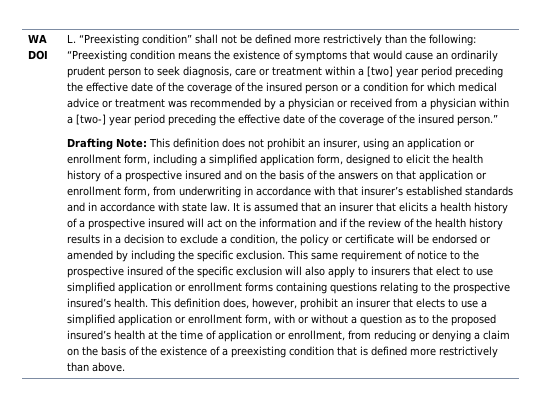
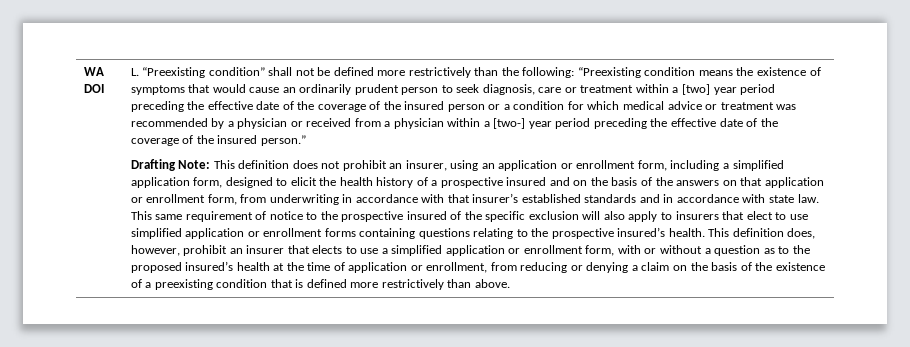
- It is assumed that an insurer that elicits a health history of a prospective insured will act on the information and if the review of the health history results in a decision to exclude a condition, the policy or certificate will be endorsed or amended by including the specific exclusion.

